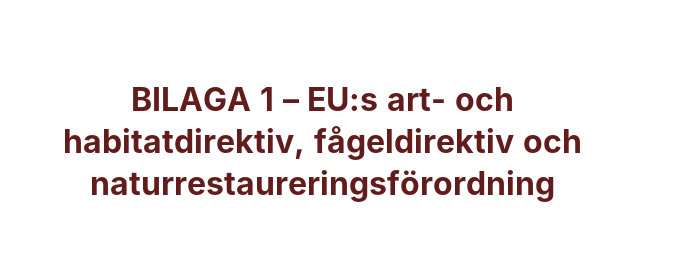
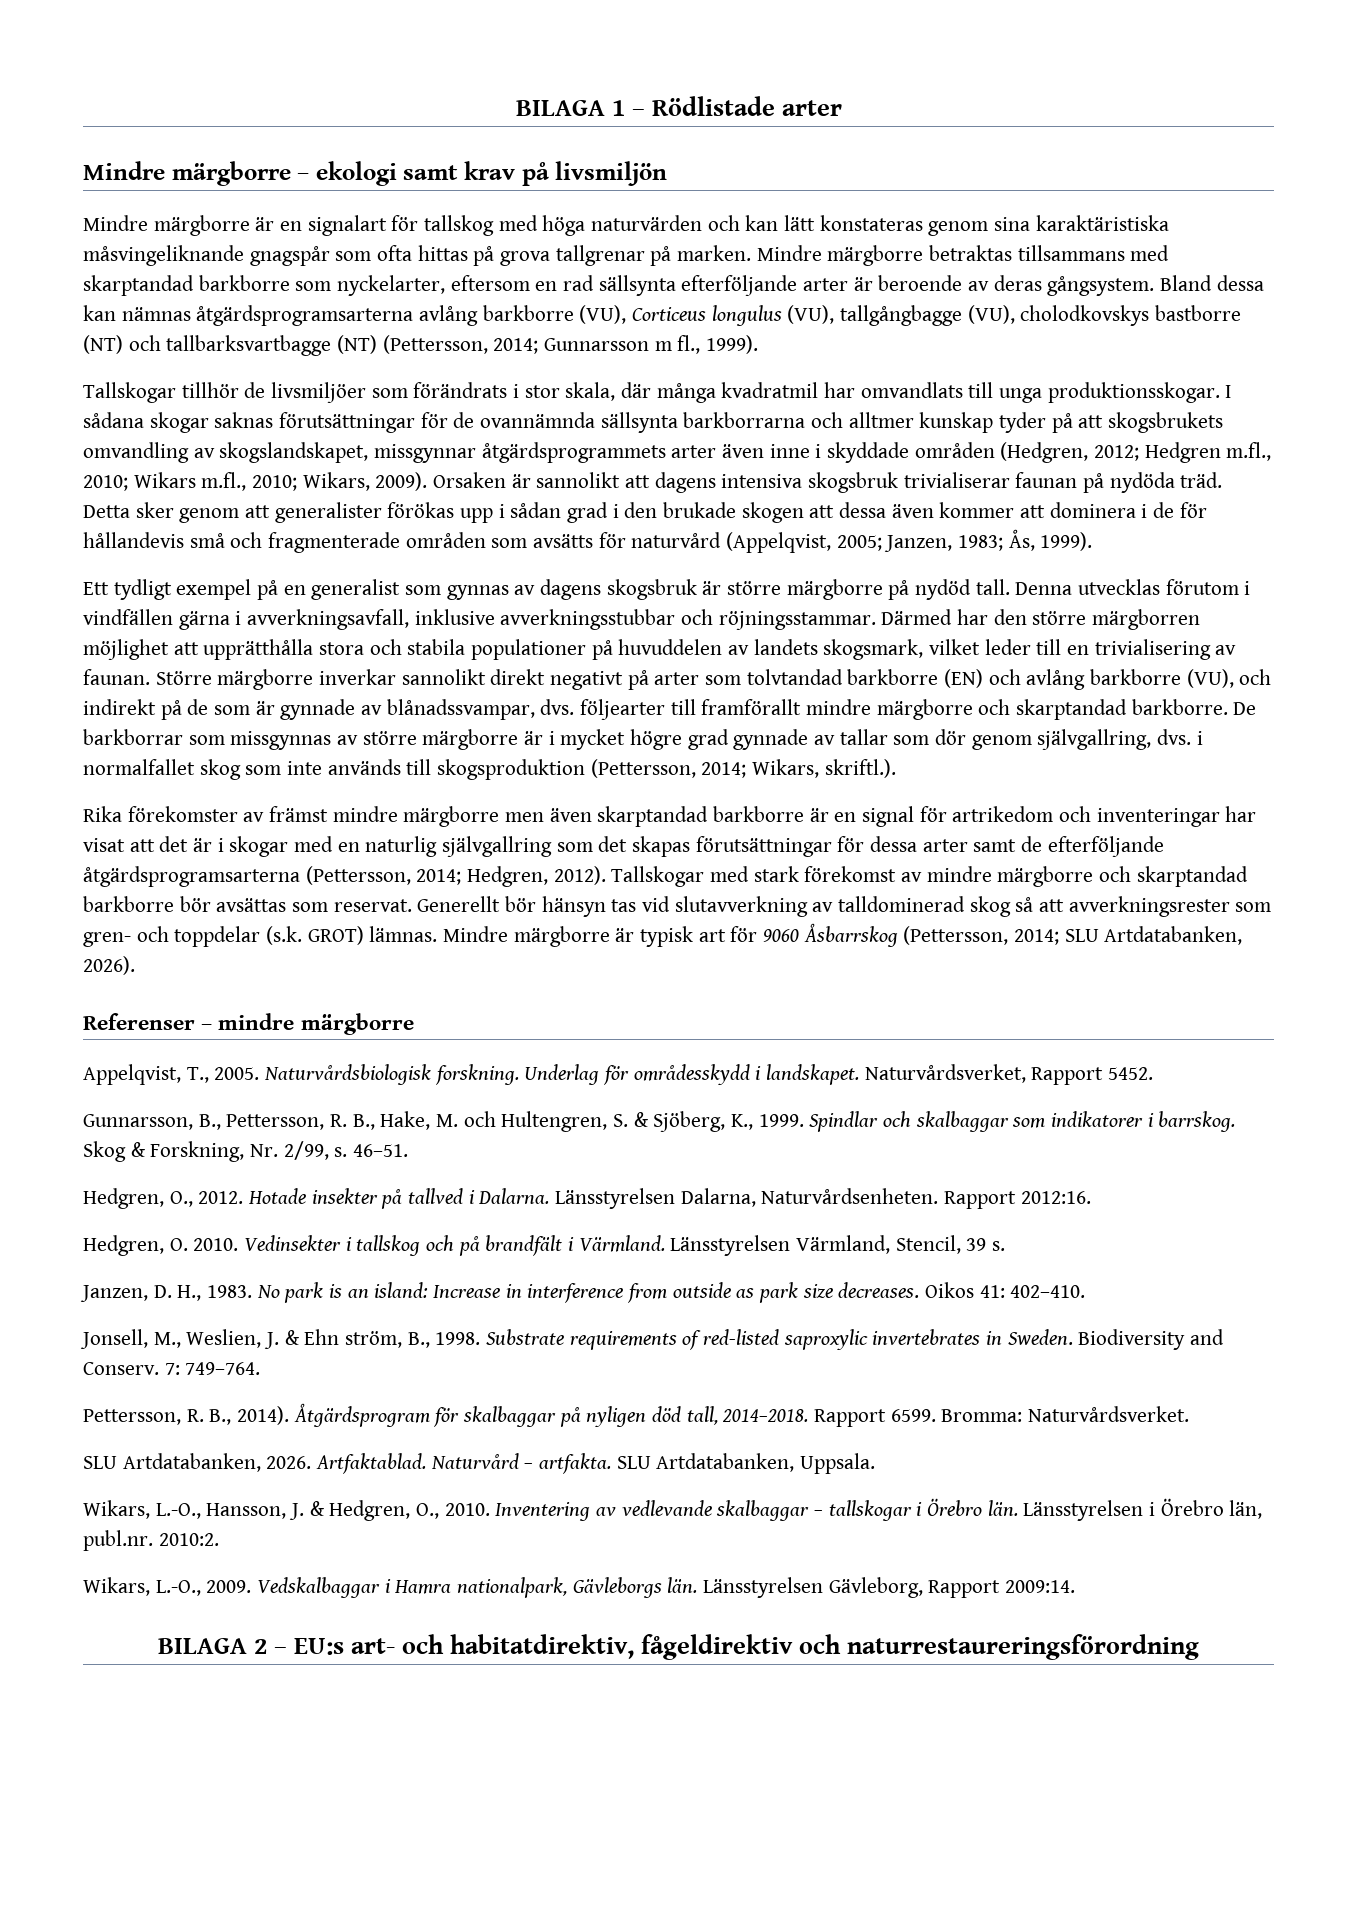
- BILAGA 1 – EU:s art- och habitatdirektiv, fågeldirektiv och naturrestaureringsförordning
+ BILAGA 1 – Rödlistade arter
+ Mindre märgborre – ekologi samt krav på livsmiljön
+ Mindre märgborre är en signalart för tallskog med höga naturvärden och kan lätt konstateras genom sina karaktäristiska måsvingeliknande gnagspår som ofta hittas på grova tallgrenar på marken. Mindre märgborre betraktas tillsammans med skarptandad barkborre som nyckelarter, eftersom en rad sällsynta efterföljande arter är beroende av deras gångsystem. Bland dessa kan nämnas åtgärdsprogramsarterna avlång barkborre (VU), Corticeus longulus (VU), tallgångbagge (VU), cholodkovskys bastborre (NT) och tallbarksvartbagge (NT) (Pettersson, 2014; Gunnarsson m fl., 1999).
+ Tallskogar tillhör de livsmiljöer som förändrats i stor skala, där många kvadratmil har omvandlats till unga produktionsskogar. I sådana skogar saknas förutsättningar för de ovannämnda sällsynta barkborrarna och alltmer kunskap tyder på att skogsbrukets omvandling av skogslandskapet, missgynnar åtgärdsprogrammets arter även inne i skyddade områden (Hedgren, 2012; Hedgren m.fl., 2010; Wikars m.fl., 2010; Wikars, 2009). Orsaken är sannolikt att dagens intensiva skogsbruk trivialiserar faunan på nydöda träd. Detta sker genom att generalister förökas upp i sådan grad i den brukade skogen att dessa även kommer att dominera i de för hållandevis små och fragmenterade områden som avsätts för naturvård (Appelqvist, 2005; Janzen, 1983; Ås, 1999).
+ Ett tydligt exempel på en generalist som gynnas av dagens skogsbruk är större märgborre på nydöd tall. Denna utvecklas förutom i vindfällen gärna i avverkningsavfall, inklusive avverkningsstubbar och röjningsstammar. Därmed har den större märgborren möjlighet att upprätthålla stora och stabila populationer på huvuddelen av landets skogsmark, vilket leder till en trivialisering av faunan. Större märgborre inverkar sannolikt direkt negativt på arter som tolvtandad barkborre (EN) och avlång barkborre (VU), och indirekt på de som är gynnade av blånadssvampar, dvs. följearter till framförallt mindre märgborre och skarptandad barkborre. De barkborrar som missgynnas av större märgborre är i mycket högre grad gynnade av tallar som dör genom självgallring, dvs. i normalfallet skog som inte används till skogsproduktion (Pettersson, 2014; Wikars, skriftl.).
+ Rika förekomster av främst mindre märgborre men även skarptandad barkborre är en signal för artrikedom och inventeringar har visat att det är i skogar med en naturlig självgallring som det skapas förutsättningar för dessa arter samt de efterföljande åtgärdsprogramsarterna (Pettersson, 2014; Hedgren, 2012). Tallskogar med stark förekomst av mindre märgborre och skarptandad barkborre bör avsättas som reservat. Generellt bör hänsyn tas vid slutavverkning av talldominerad skog så att avverkningsrester som gren- och toppdelar (s.k. GROT) lämnas. Mindre märgborre är typisk art för 9060 Åsbarrskog (Pettersson, 2014; SLU Artdatabanken, 2026).
+ Referenser – mindre märgborre
+ Appelqvist, T., 2005. Naturvårdsbiologisk forskning. Underlag för områdesskydd i landskapet. Naturvårdsverket, Rapport 5452.
+ Gunnarsson, B., Pettersson, R. B., Hake, M. och Hultengren, S. & Sjöberg, K., 1999. Spindlar och skalbaggar som indikatorer i barrskog. Skog & Forskning, Nr. 2/99, s. 46–51.
+ Hedgren, O., 2012. Hotade insekter på tallved i Dalarna. Länsstyrelsen Dalarna, Naturvårdsenheten. Rapport 2012:16.
+ Hedgren, O. 2010. Vedinsekter i tallskog och på brandfält i Värmland. Länsstyrelsen Värmland, Stencil, 39 s.
+ Janzen, D. H., 1983. No park is an island: Increase in interference from outside as park size decreases. Oikos 41: 402–410.
+ Jonsell, M., Weslien, J. & Ehn ström, B., 1998. Substrate requirements of red-listed saproxylic invertebrates in Sweden. Biodiversity and Conserv. 7: 749–764.
+ Pettersson, R. B., 2014). Åtgärdsprogram för skalbaggar på nyligen död tall, 2014–2018. Rapport 6599. Bromma: Naturvårdsverket.
+ SLU Artdatabanken, 2026. Artfaktablad. Naturvård – artfakta. SLU Artdatabanken, Uppsala.
+ Wikars, L.-O., Hansson, J. & Hedgren, O., 2010. Inventering av vedlevande skalbaggar – tallskogar i Örebro län. Länsstyrelsen i Örebro län, publ.nr. 2010:2.
+ Wikars, L.-O., 2009. Vedskalbaggar i Hamra nationalpark, Gävleborgs län. Länsstyrelsen Gävleborg, Rapport 2009:14.
+ BILAGA 2 – EU:s art- och habitatdirektiv, fågeldirektiv och naturrestaureringsförordning

